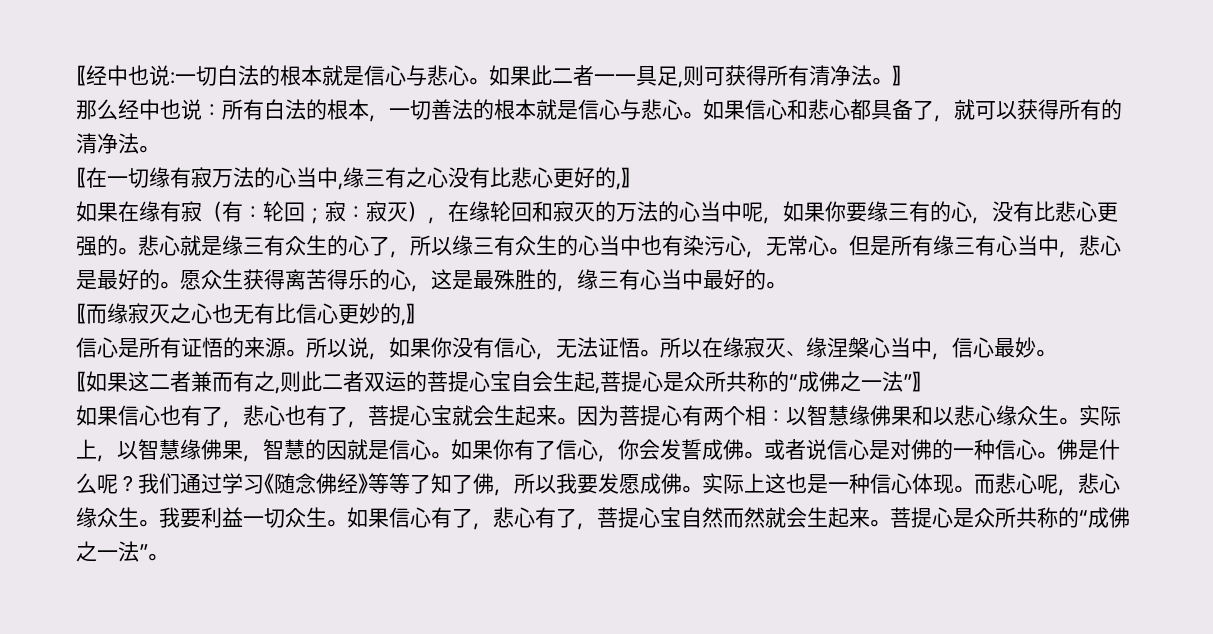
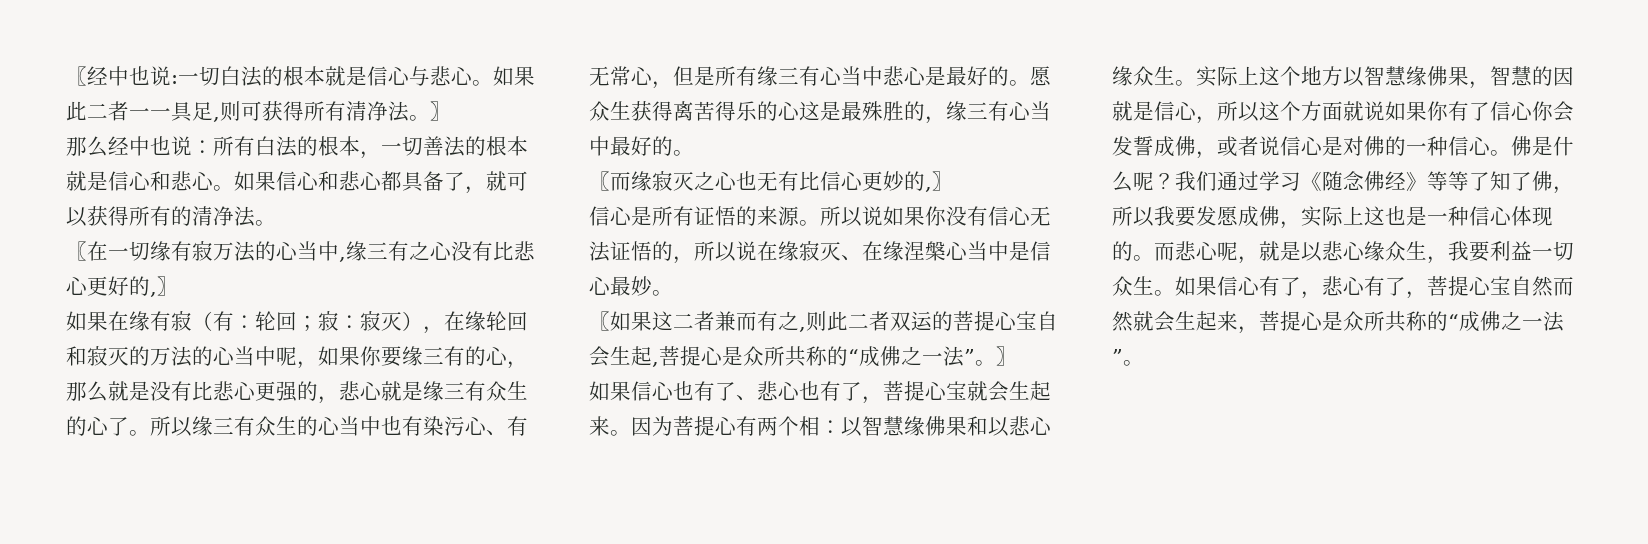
- 那么经中也说：所有白法的根本，一切善法的根本就是信心与悲心。
+ 那么经中也说：所有白法的根本，一切善法的根本就是信心和悲心。
- 如果在缘有寂（有：轮回；寂：寂灭），在缘轮回和寂灭的万法的心当中呢，如果你要缘三有的心，没有比悲心更强的。悲心就是缘三有众生的心了，所以缘三有众生的心当中也有染污心，无常心。但是所有缘三有心当中，悲心是最好的。
+ 如果在缘有寂（有：轮回；寂：寂灭），在缘轮回和寂灭的万法的心当中呢，如果你要缘三有的心，那么就是没有比悲心更强的，悲心就是缘三有众生的心了。所以缘三有众生的心当中也有染污心、有无常心，但是所有缘三有心当中悲心是最好的。
- 愿众生获得离苦得乐的心，这是最殊胜的，缘三有心当中最好的。
+ 愿众生获得离苦得乐的心这是最殊胜的，缘三有心当中最好的。
- 所以说，如果你没有信心，无法证悟。所以在缘寂灭、缘涅槃心当中，信心最妙。
+ 所以说如果你没有信心无法证悟的，所以说在缘寂灭、在缘涅槃心当中是信心最妙。
- 〖如果这二者兼而有之,则此二者双运的菩提心宝自会生起,菩提心是众所共称的“成佛之一法”〗
+ 〖如果这二者兼而有之,则此二者双运的菩提心宝自会生起,菩提心是众所共称的“成佛之一法”。〗
- 如果信心也有了，悲心也有了，菩提心宝就会生起来。
+ 如果信心也有了、悲心也有了，菩提心宝就会生起来。
- 实际上，以智慧缘佛果，智慧的因就是信心。如果你有了信心，你会发誓成佛。或者说信心是对佛的一种信心。
+ 实际上这个地方以智慧缘佛果，智慧的因就是信心，所以这个方面就说如果你有了信心你会发誓成佛，或者说信心是对佛的一种信心。
- 我们通过学习《随念佛经》等等了知了佛，所以我要发愿成佛。实际上这也是一种信心体现。
+ 我们通过学习《随念佛经》等等了知了佛，所以我要发愿成佛，实际上这也是一种信心体现的。
- 而悲心呢，悲心缘众生。我要利益一切众生。
+ 而悲心呢，就是以悲心缘众生，我要利益一切众生。
- 如果信心有了，悲心有了，菩提心宝自然而然就会生起来。菩提心是众所共称的“成佛之一法”。
+ 如果信心有了，悲心有了，菩提心宝自然而然就会生起来，菩提心是众所共称的“成佛之一法”。

